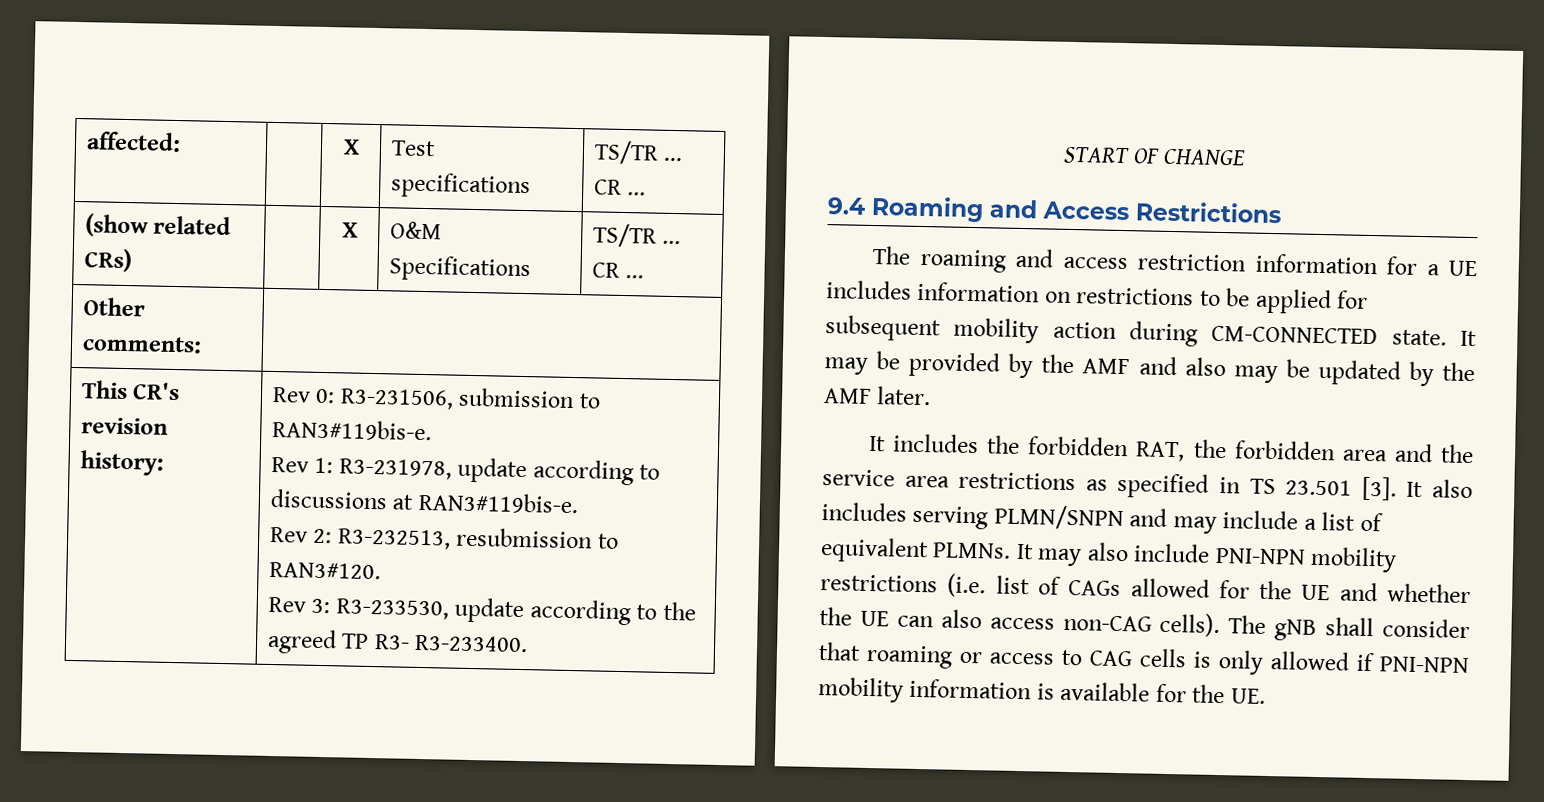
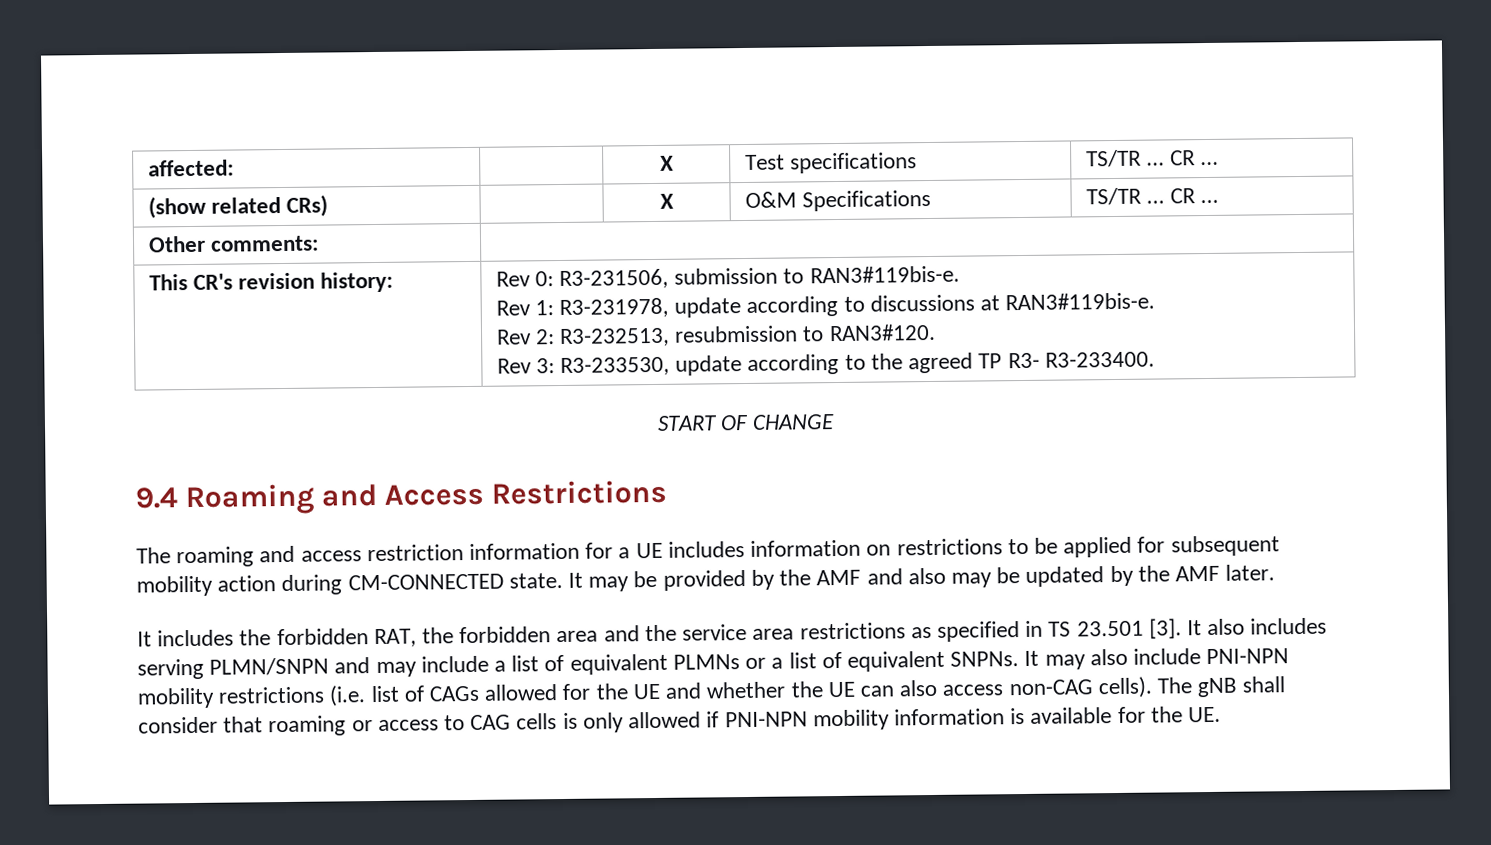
- It also includes serving PLMN/SNPN and may include a list of equivalent PLMNs.
+ It also includes serving PLMN/SNPN and may include a list of equivalent PLMNs or a list of equivalent SNPNs.

